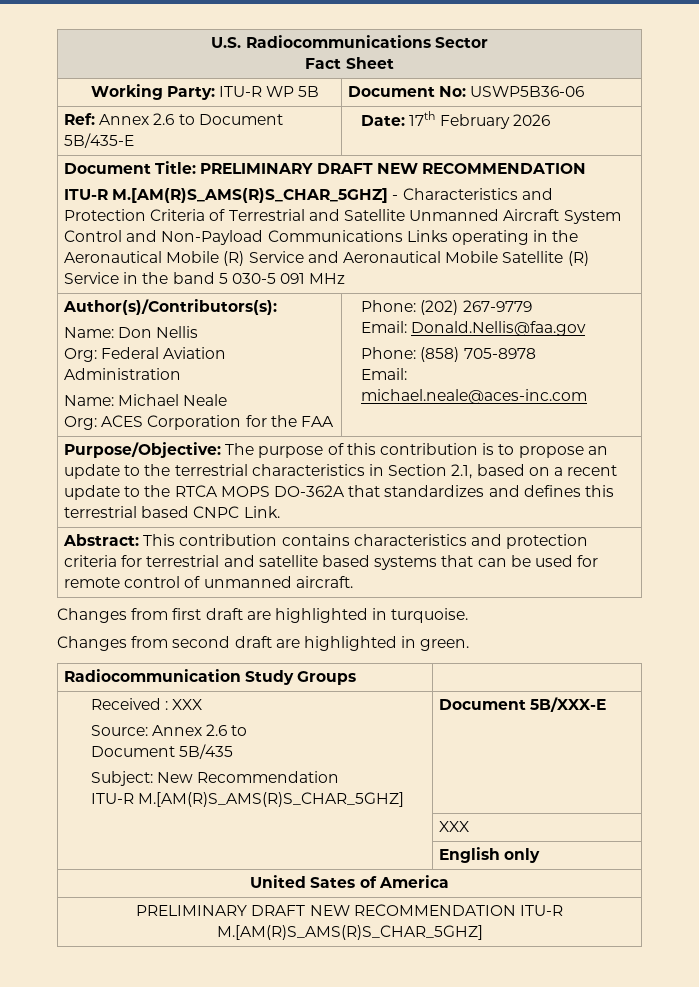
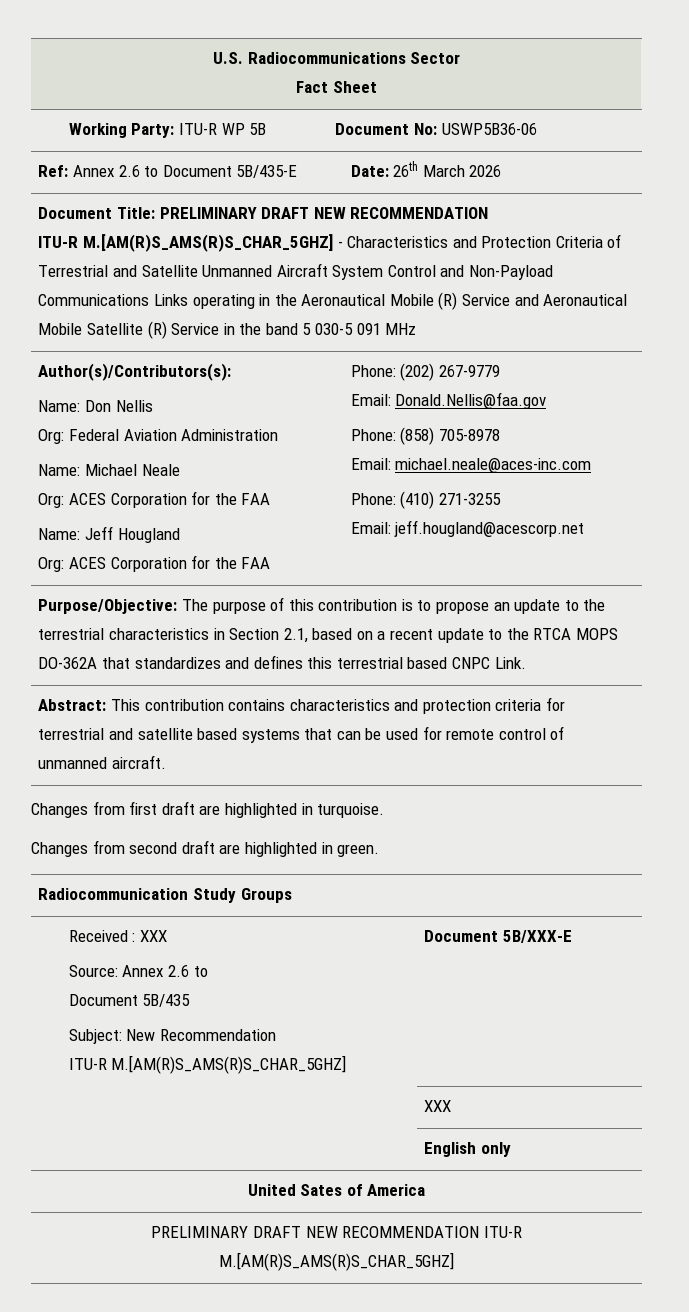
- Ref: Annex 2.6 to Document 5B/435-E | Date: 17th February 2026
+ Ref: Annex 2.6 to Document 5B/435-E | Date: 26th March 2026
+ Name: Jeff Hougland
+ Org: ACES Corporation for the FAA
+ Phone: (410) 271-3255
+ Email: jeff.hougland@acescorp.net

